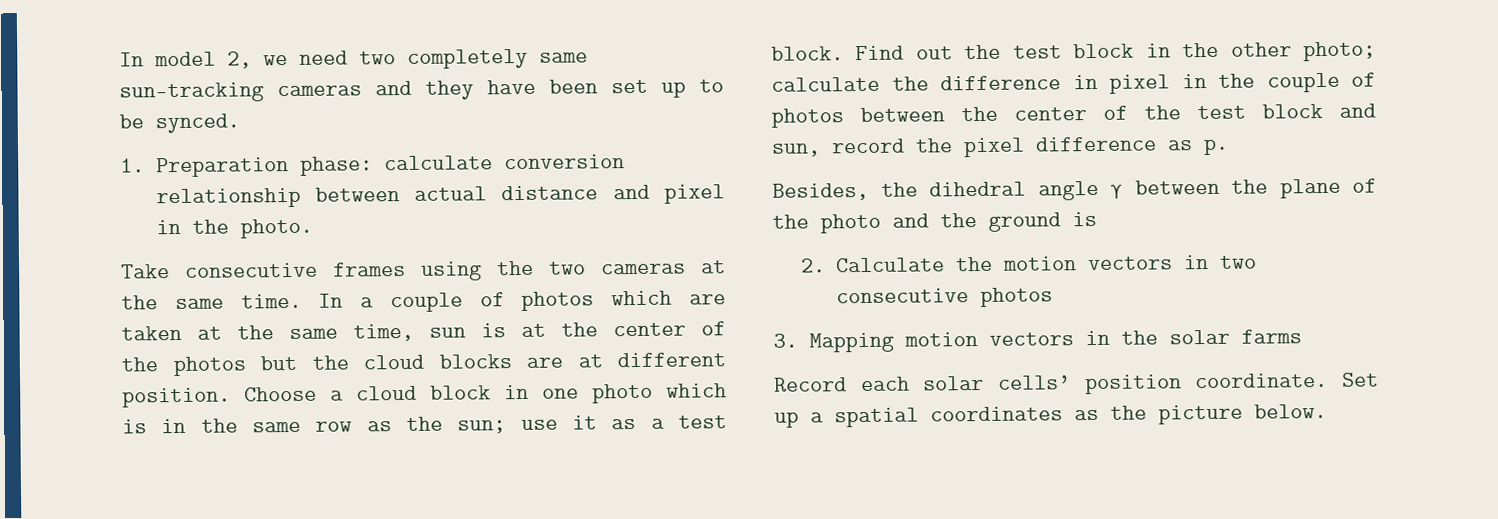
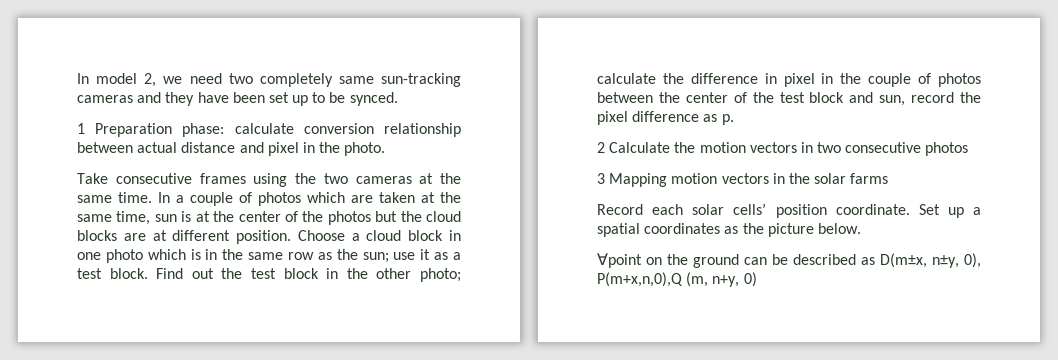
- 1. Preparation phase: calculate conversion relationship between actual distance and pixel in the photo.
+ 1 Preparation phase: calculate conversion relationship between actual distance and pixel in the photo.
- Besides, the dihedral angle γ between the plane of the photo and the ground is
- 2. Calculate the motion vectors in two consecutive photos
+ 2 Calculate the motion vectors in two consecutive photos
- 3. Mapping motion vectors in the solar farms
+ 3 Mapping motion vectors in the solar farms
+ ∀point on the ground can be described as D(m±x, n±y, 0), P(m+x,n,0),Q (m, n+y, 0)

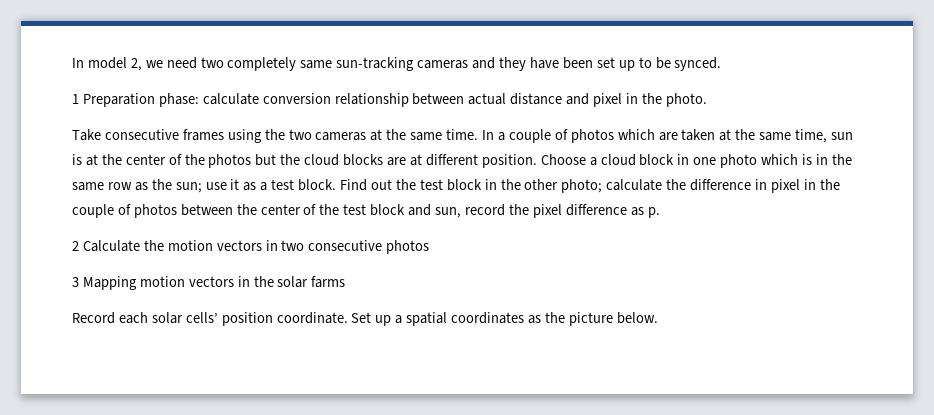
- ∀point on the ground can be described as D(m±x, n±y, 0), P(m+x,n,0),Q (m, n+y, 0)

